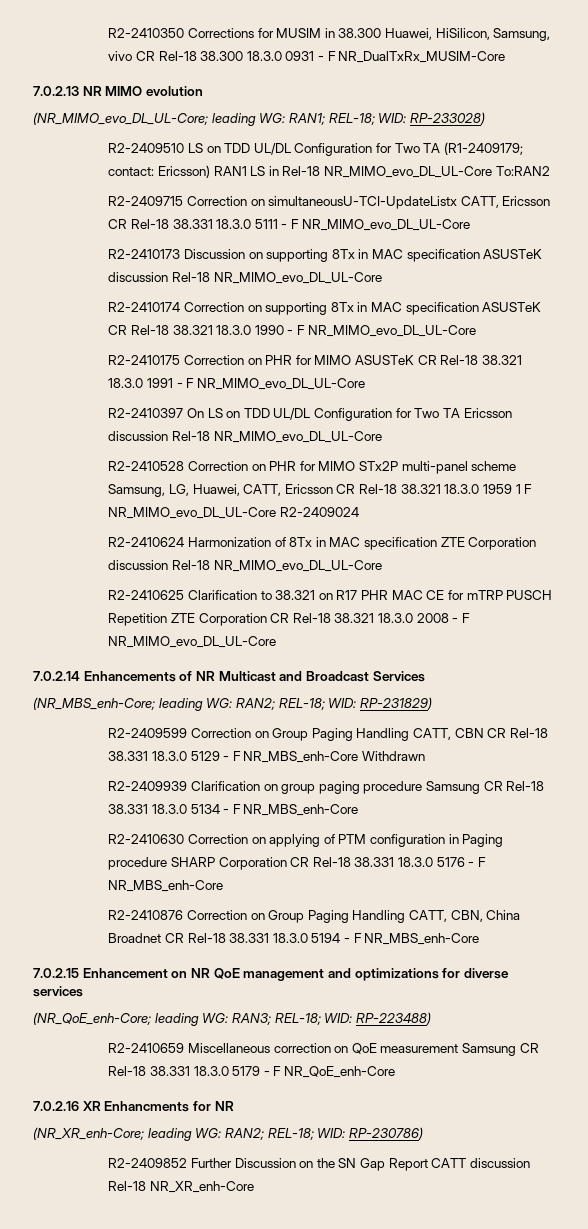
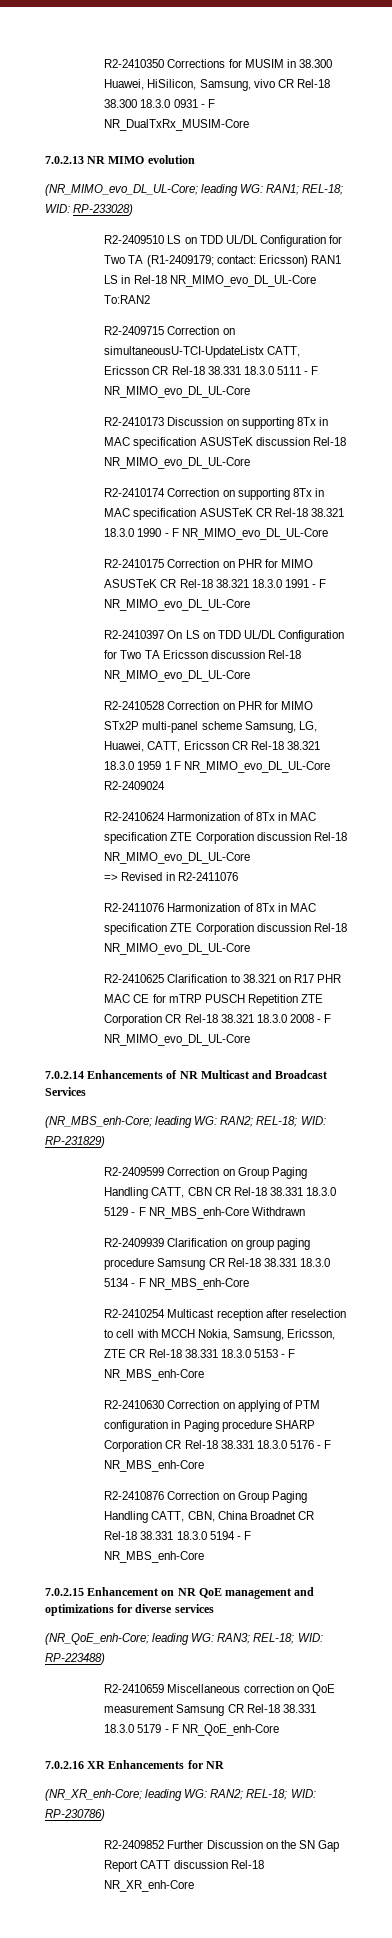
+ => Revised in R2-2411076
+ R2-2411076 Harmonization of 8Tx in MAC specification ZTE Corporation discussion Rel-18 NR_MIMO_evo_DL_UL-Core
+ R2-2410254 Multicast reception after reselection to cell with MCCH Nokia, Samsung, Ericsson, ZTE CR Rel-18 38.331 18.3.0 5153 - F NR_MBS_enh-Core
- 7.0.2.16 XR Enhancments for NR
+ 7.0.2.16 XR Enhancements for NR

